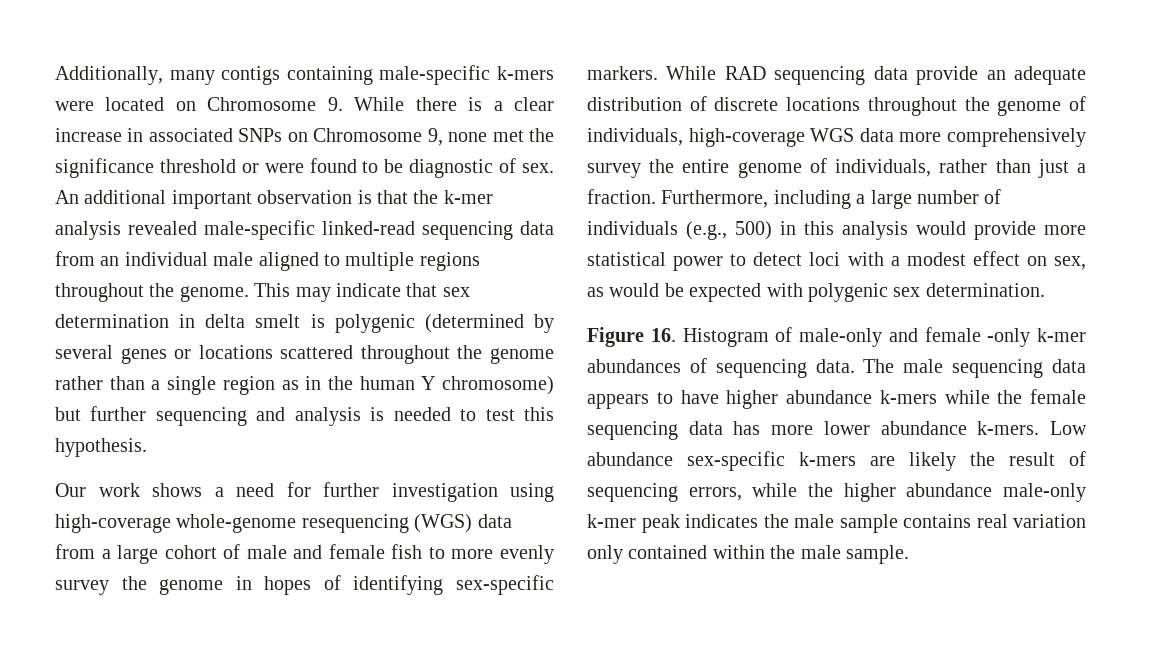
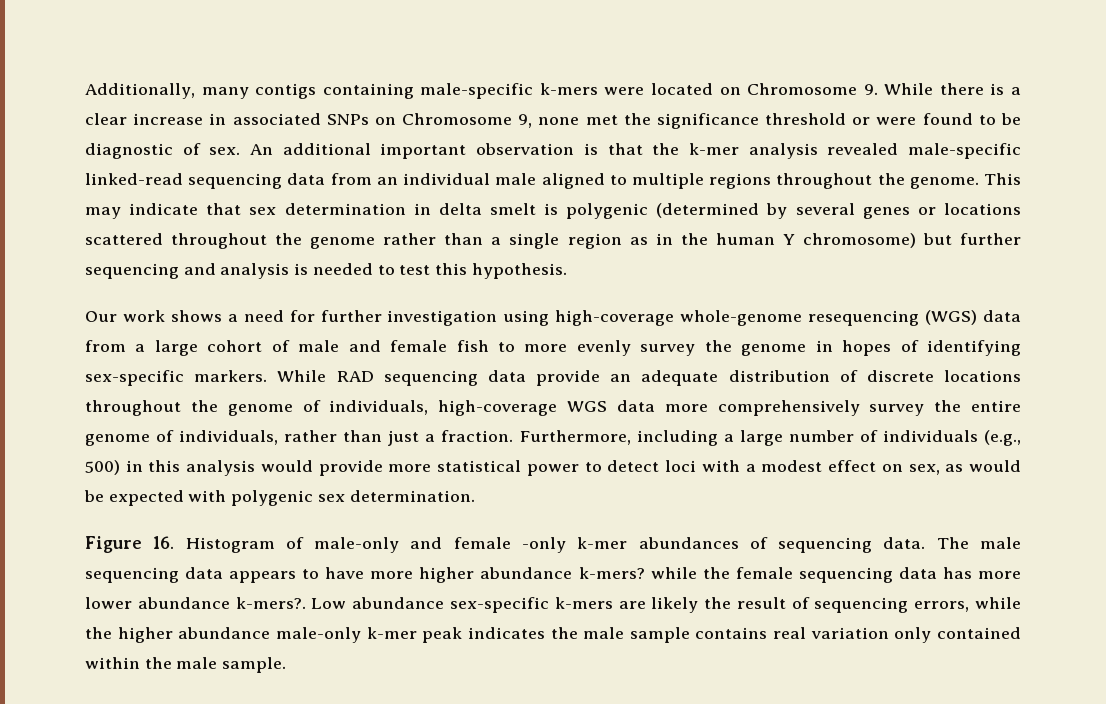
- The male sequencing data appears to have higher abundance k-mers while the female sequencing data has more lower abundance k-mers.
+ The male sequencing data appears to have more higher abundance k-mers? while the female sequencing data has more lower abundance k-mers?.

